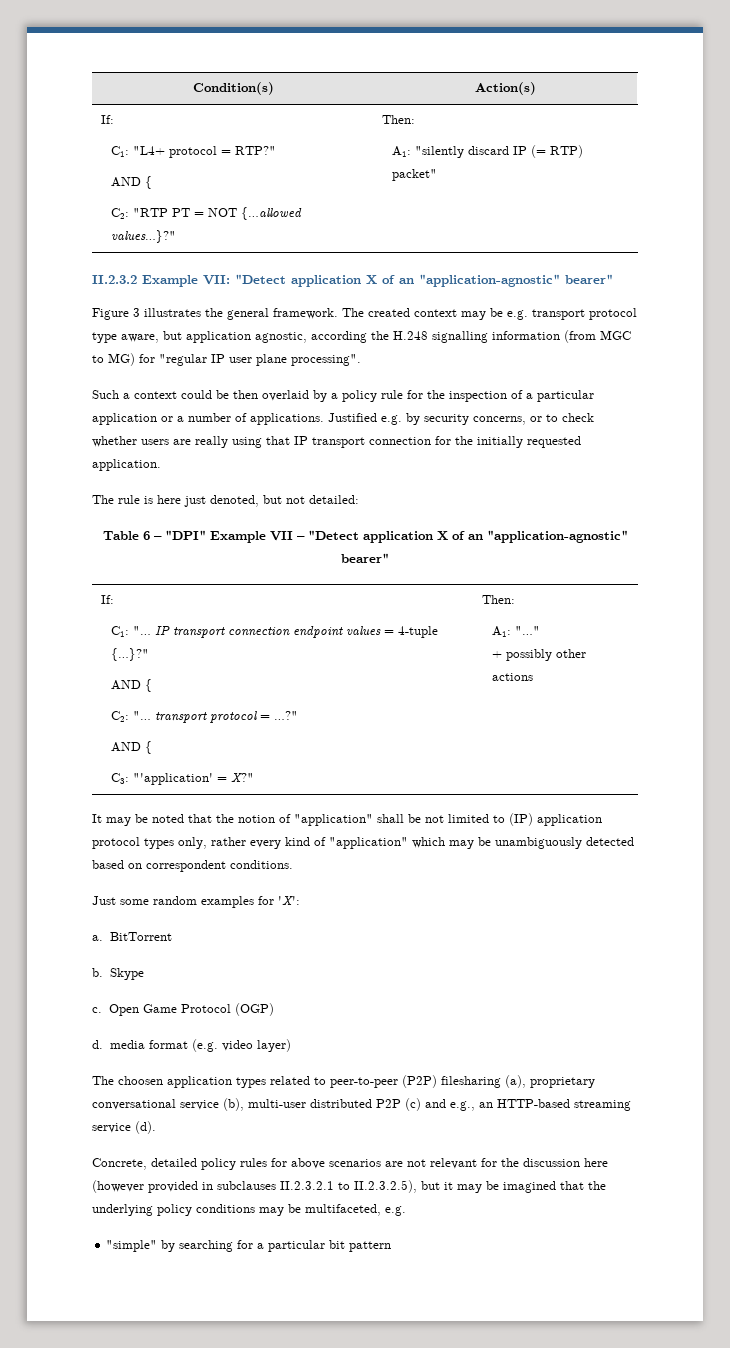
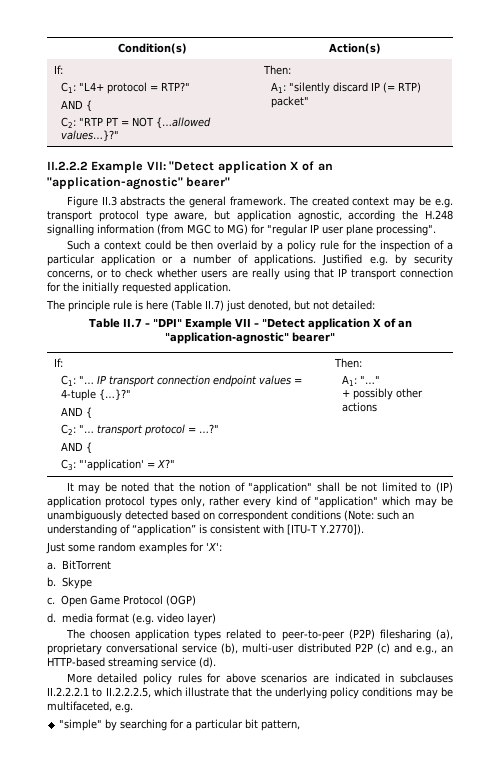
- II.2.3.2 Example VII: "Detect application X of an "application-agnostic" bearer"
+ II.2.2.2 Example VII: "Detect application X of an "application-agnostic" bearer"
- Figure 3 illustrates the general framework.
+ Figure II.3 abstracts the general framework.
- The rule is here just denoted, but not detailed:
+ The principle rule is here (Table II.7) just denoted, but not detailed:
- Table 6 – "DPI" Example VII – "Detect application X of an "application-agnostic" bearer"
+ Table II.7 – "DPI" Example VII – "Detect application X of an "application-agnostic" bearer"
- It may be noted that the notion of "application" shall be not limited to (IP) application protocol types only, rather every kind of "application" which may be unambiguously detected based on correspondent conditions.
+ It may be noted that the notion of "application" shall be not limited to (IP) application protocol types only, rather every kind of "application" which may be unambiguously detected based on correspondent conditions (Note: such an understanding of “application” is consistent with [ITU-T Y.2770]).
- Concrete, detailed policy rules for above scenarios are not relevant for the discussion here (however provided in subclauses II.2.3.2.1 to II.2.3.2.5), but it may be imagined that the underlying policy conditions may be multifaceted, e.g.
+ More detailed policy rules for above scenarios are indicated in subclauses II.2.2.2.1 to II.2.2.2.5, which illustrate that the underlying policy conditions may be multifaceted, e.g.
- "simple" by searching for a particular bit pattern
+ "simple" by searching for a particular bit pattern,

